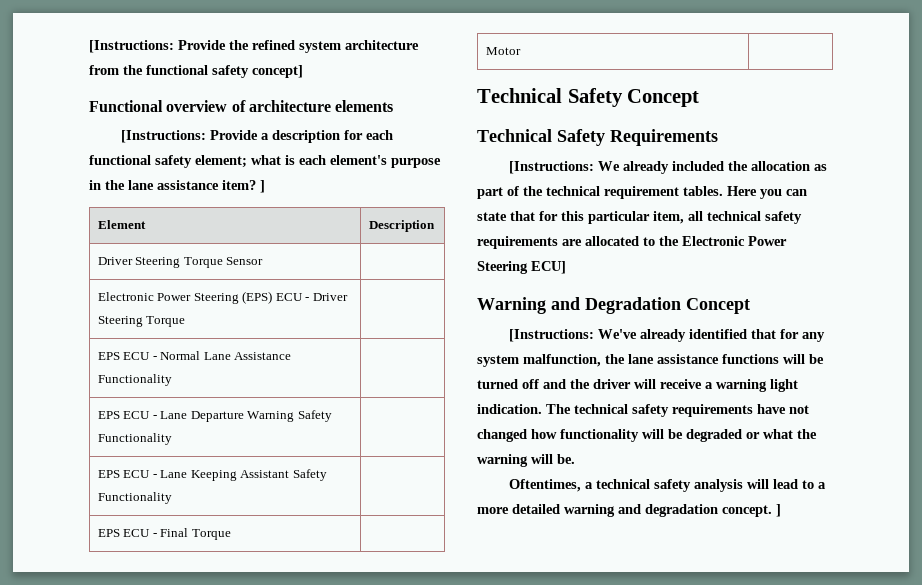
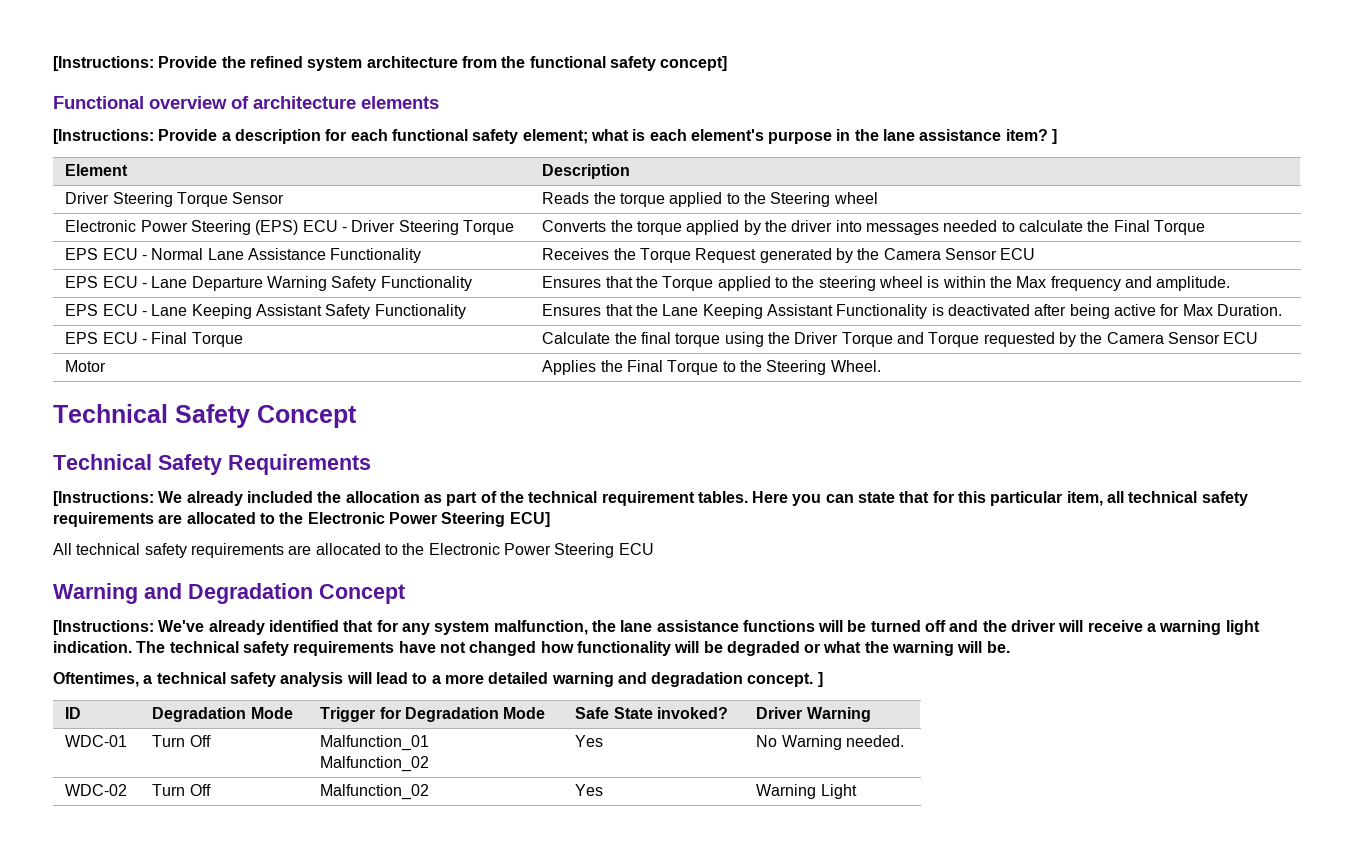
- Driver Steering Torque Sensor |
+ Driver Steering Torque Sensor | Reads the torque applied to the Steering wheel
- Electronic Power Steering (EPS) ECU - Driver Steering Torque |
+ Electronic Power Steering (EPS) ECU - Driver Steering Torque | Converts the torque applied by the driver into messages needed to calculate the Final Torque
- EPS ECU - Normal Lane Assistance Functionality |
+ EPS ECU - Normal Lane Assistance Functionality | Receives the Torque Request generated by the Camera Sensor ECU
- EPS ECU - Lane Departure Warning Safety Functionality |
+ EPS ECU - Lane Departure Warning Safety Functionality | Ensures that the Torque applied to the steering wheel is within the Max frequency and amplitude.
- EPS ECU - Lane Keeping Assistant Safety Functionality |
+ EPS ECU - Lane Keeping Assistant Safety Functionality | Ensures that the Lane Keeping Assistant Functionality is deactivated after being active for Max Duration.
- EPS ECU - Final Torque |
- Motor |
+ EPS ECU - Final Torque | Calculate the final torque using the Driver Torque and Torque requested by the Camera Sensor ECU
+ Motor | Applies the Final Torque to the Steering Wheel.
+ All technical safety requirements are allocated to the Electronic Power Steering ECU
+ ID | Degradation Mode | Trigger for Degradation Mode | Safe State invoked? | Driver Warning
+ WDC-01 | Turn Off | Malfunction_01
+ Malfunction_02 | Yes | No Warning needed.
+ WDC-02 | Turn Off | Malfunction_02 | Yes | Warning Light

